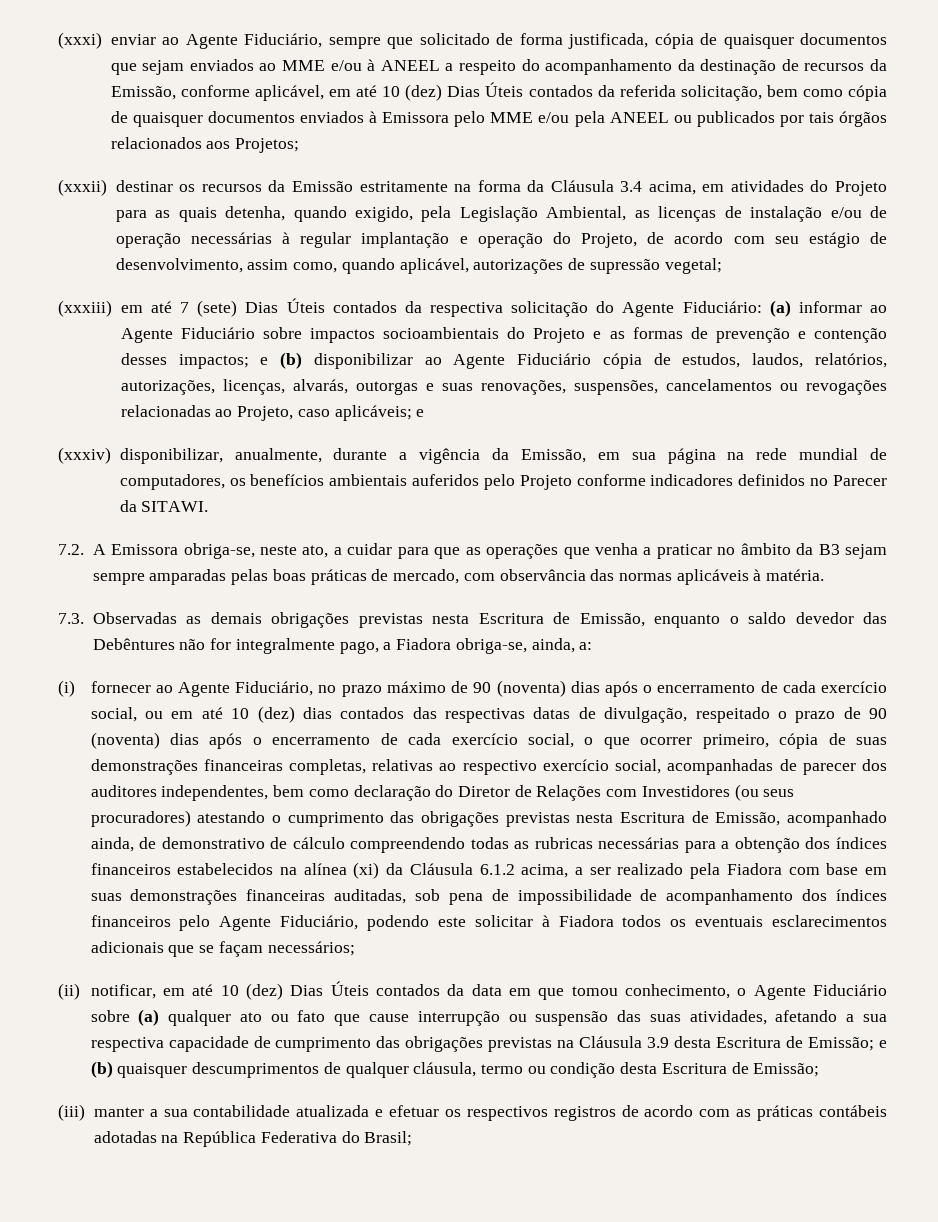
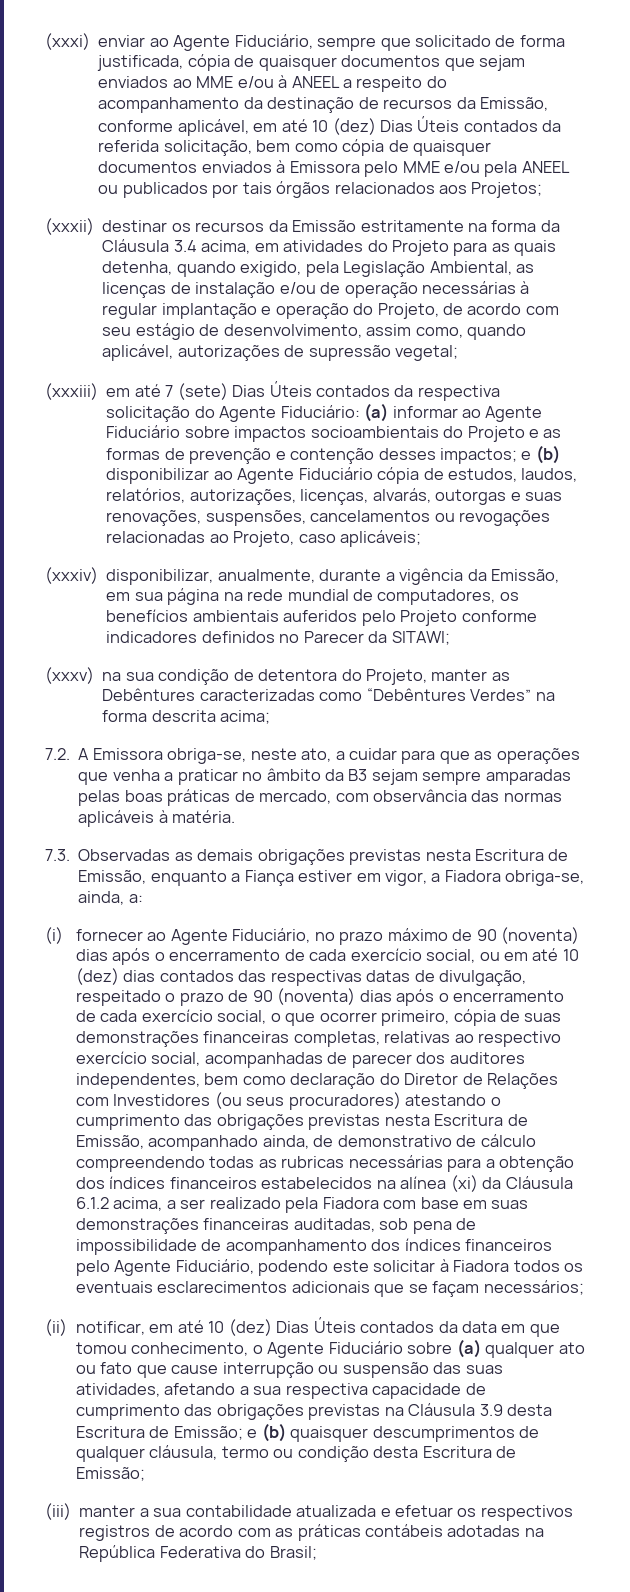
- (xxxiii) em até 7 (sete) Dias Úteis contados da respectiva solicitação do Agente Fiduciário: (a) informar ao Agente Fiduciário sobre impactos socioambientais do Projeto e as formas de prevenção e contenção desses impactos; e (b) disponibilizar ao Agente Fiduciário cópia de estudos, laudos, relatórios, autorizações, licenças, alvarás, outorgas e suas renovações, suspensões, cancelamentos ou revogações relacionadas ao Projeto, caso aplicáveis; e
+ (xxxiii) em até 7 (sete) Dias Úteis contados da respectiva solicitação do Agente Fiduciário: (a) informar ao Agente Fiduciário sobre impactos socioambientais do Projeto e as formas de prevenção e contenção desses impactos; e (b) disponibilizar ao Agente Fiduciário cópia de estudos, laudos, relatórios, autorizações, licenças, alvarás, outorgas e suas renovações, suspensões, cancelamentos ou revogações relacionadas ao Projeto, caso aplicáveis;
- (xxxiv) disponibilizar, anualmente, durante a vigência da Emissão, em sua página na rede mundial de computadores, os benefícios ambientais auferidos pelo Projeto conforme indicadores definidos no Parecer da SITAWI.
+ (xxxiv) disponibilizar, anualmente, durante a vigência da Emissão, em sua página na rede mundial de computadores, os benefícios ambientais auferidos pelo Projeto conforme indicadores definidos no Parecer da SITAWI;
+ (xxxv) na sua condição de detentora do Projeto, manter as Debêntures caracterizadas como “Debêntures Verdes” na forma descrita acima;
- 7.3. Observadas as demais obrigações previstas nesta Escritura de Emissão, enquanto o saldo devedor das Debêntures não for integralmente pago, a Fiadora obriga-se, ainda, a:
+ 7.3. Observadas as demais obrigações previstas nesta Escritura de Emissão, enquanto a Fiança estiver em vigor, a Fiadora obriga-se, ainda, a:

